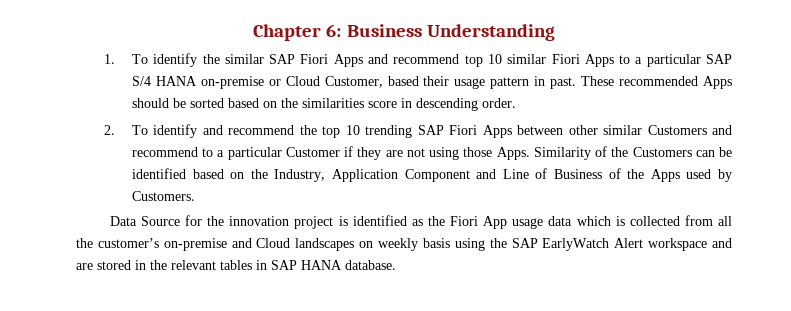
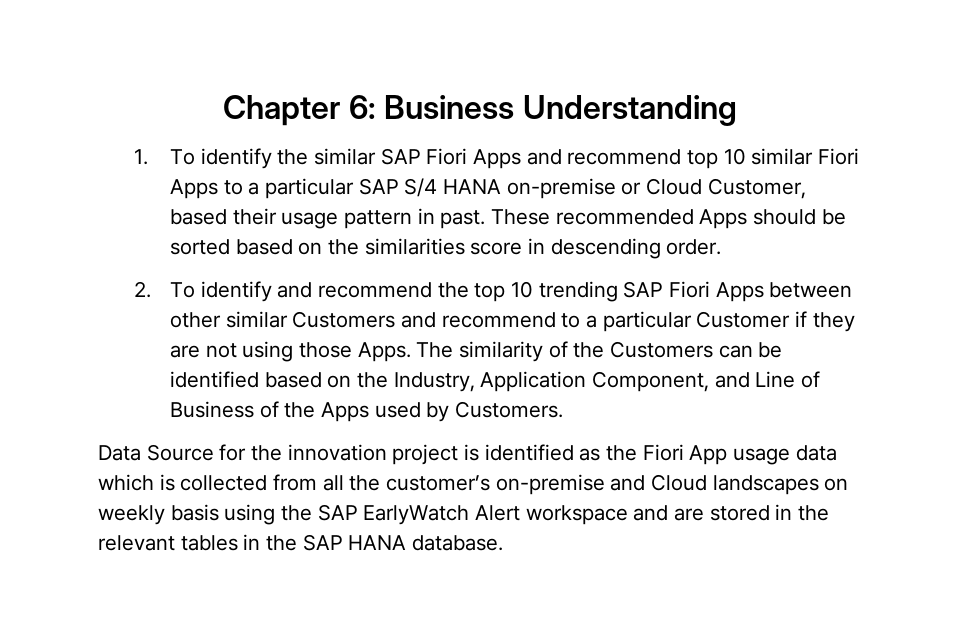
- Similarity of the Customers can be identified based on the Industry, Application Component and Line of Business of the Apps used by Customers.
+ The similarity of the Customers can be identified based on the Industry, Application Component, and Line of Business of the Apps used by Customers.
- Data Source for the innovation project is identified as the Fiori App usage data which is collected from all the customer’s on-premise and Cloud landscapes on weekly basis using the SAP EarlyWatch Alert workspace and are stored in the relevant tables in SAP HANA database.
+ Data Source for the innovation project is identified as the Fiori App usage data which is collected from all the customer’s on-premise and Cloud landscapes on weekly basis using the SAP EarlyWatch Alert workspace and are stored in the relevant tables in the SAP HANA database.

